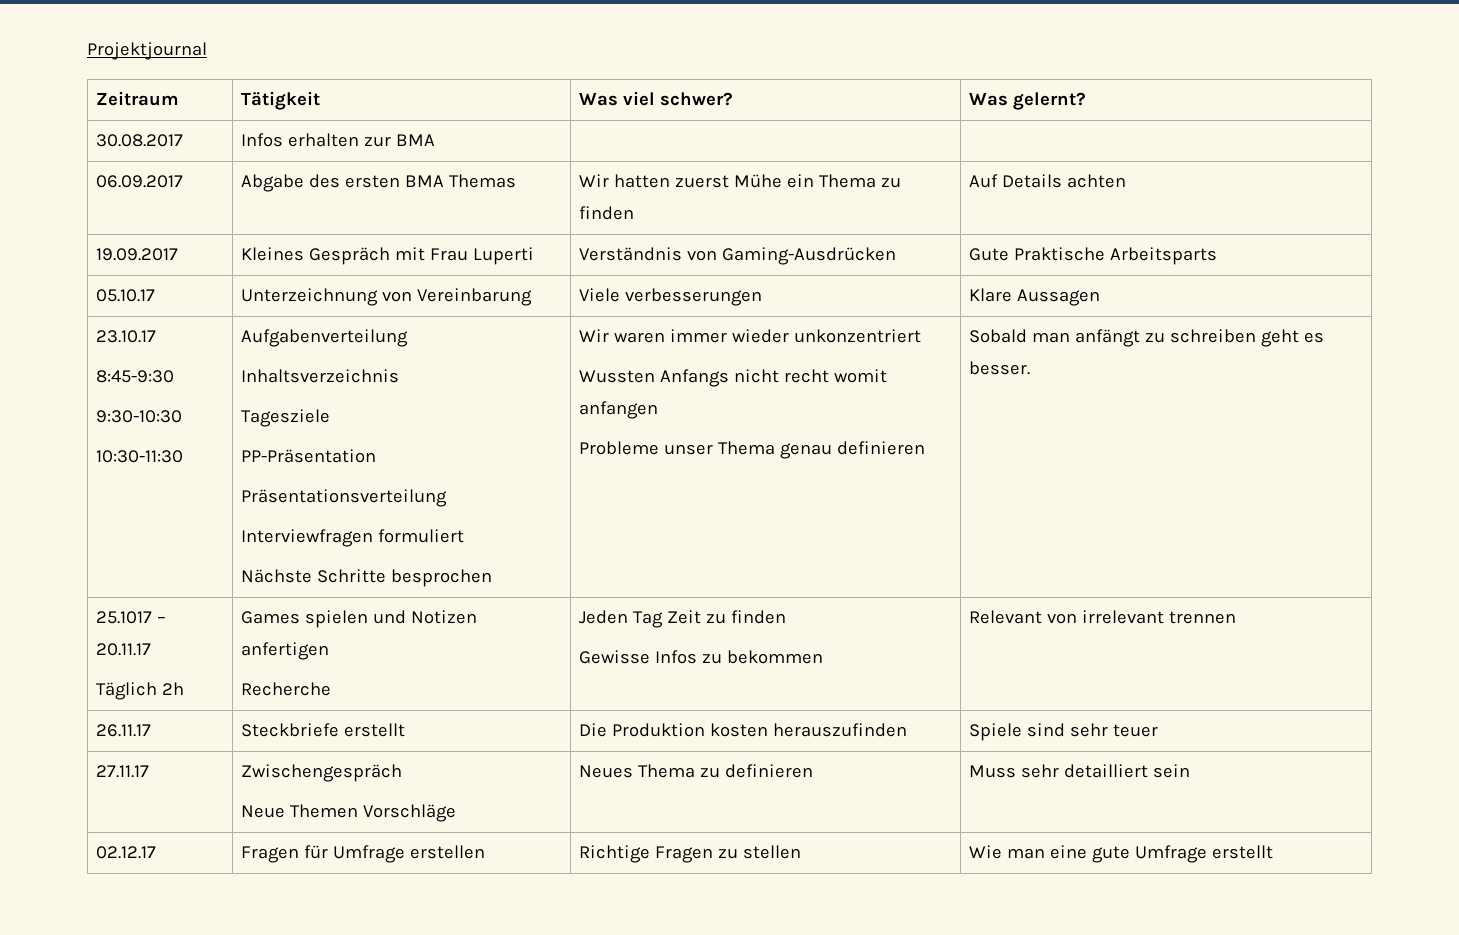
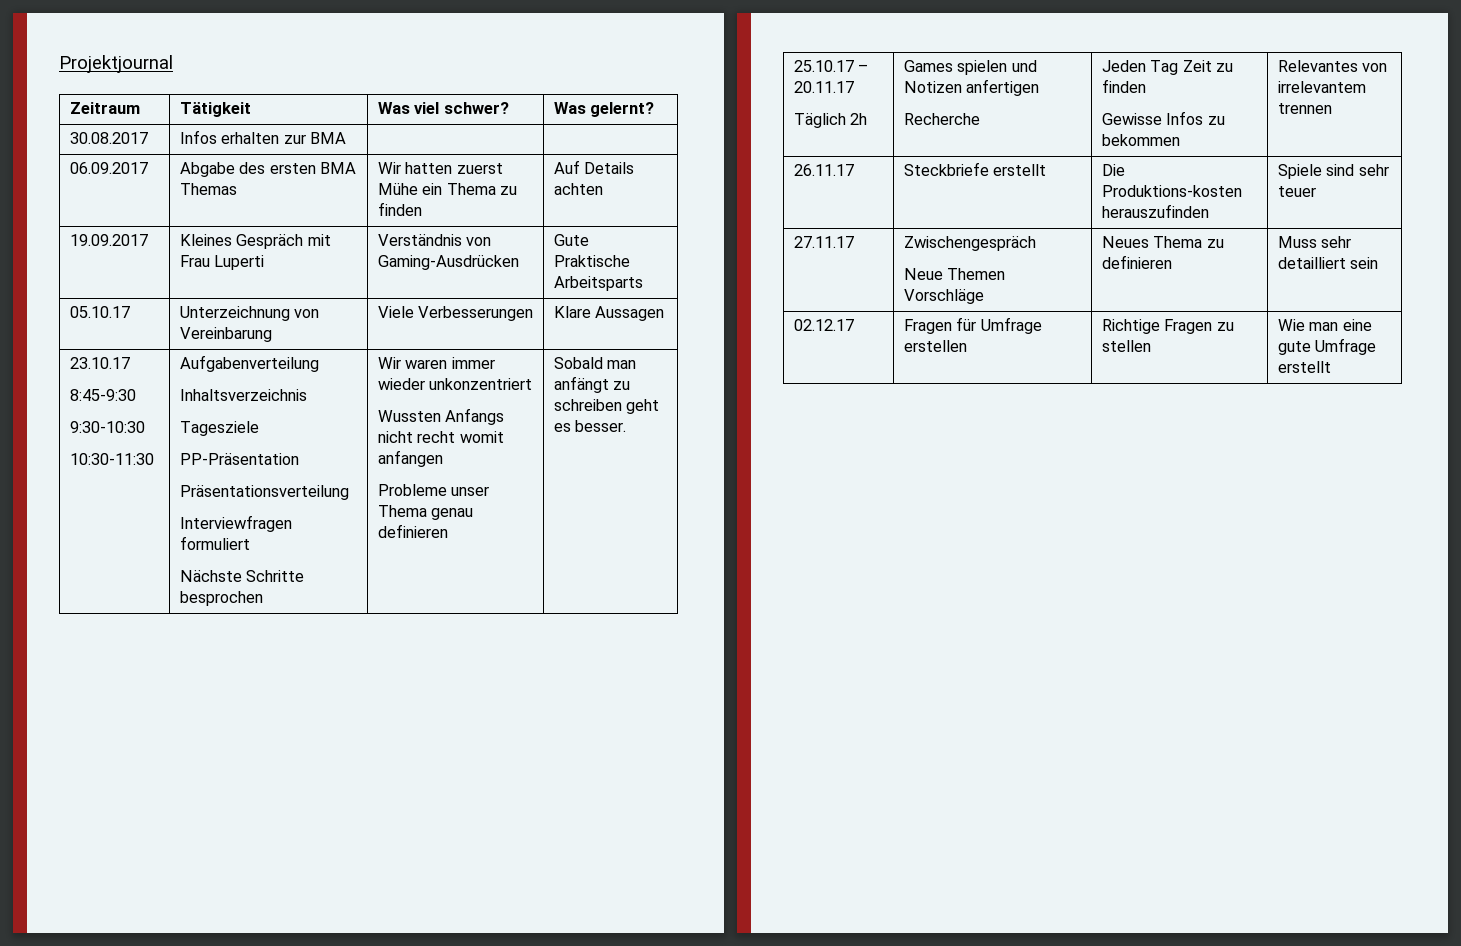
- 05.10.17 | Unterzeichnung von Vereinbarung | Viele verbesserungen | Klare Aussagen
+ 05.10.17 | Unterzeichnung von Vereinbarung | Viele Verbesserungen | Klare Aussagen
- 25.1017 – 20.11.17
+ 25.10.17 – 20.11.17
  Täglich 2h | Games spielen und Notizen anfertigen
  Recherche | Jeden Tag Zeit zu finden
- Gewisse Infos zu bekommen | Relevant von irrelevant trennen
+ Gewisse Infos zu bekommen | Relevantes von irrelevantem trennen
- 26.11.17 | Steckbriefe erstellt | Die Produktion kosten herauszufinden | Spiele sind sehr teuer
+ 26.11.17 | Steckbriefe erstellt | Die Produktions-kosten herauszufinden | Spiele sind sehr teuer

